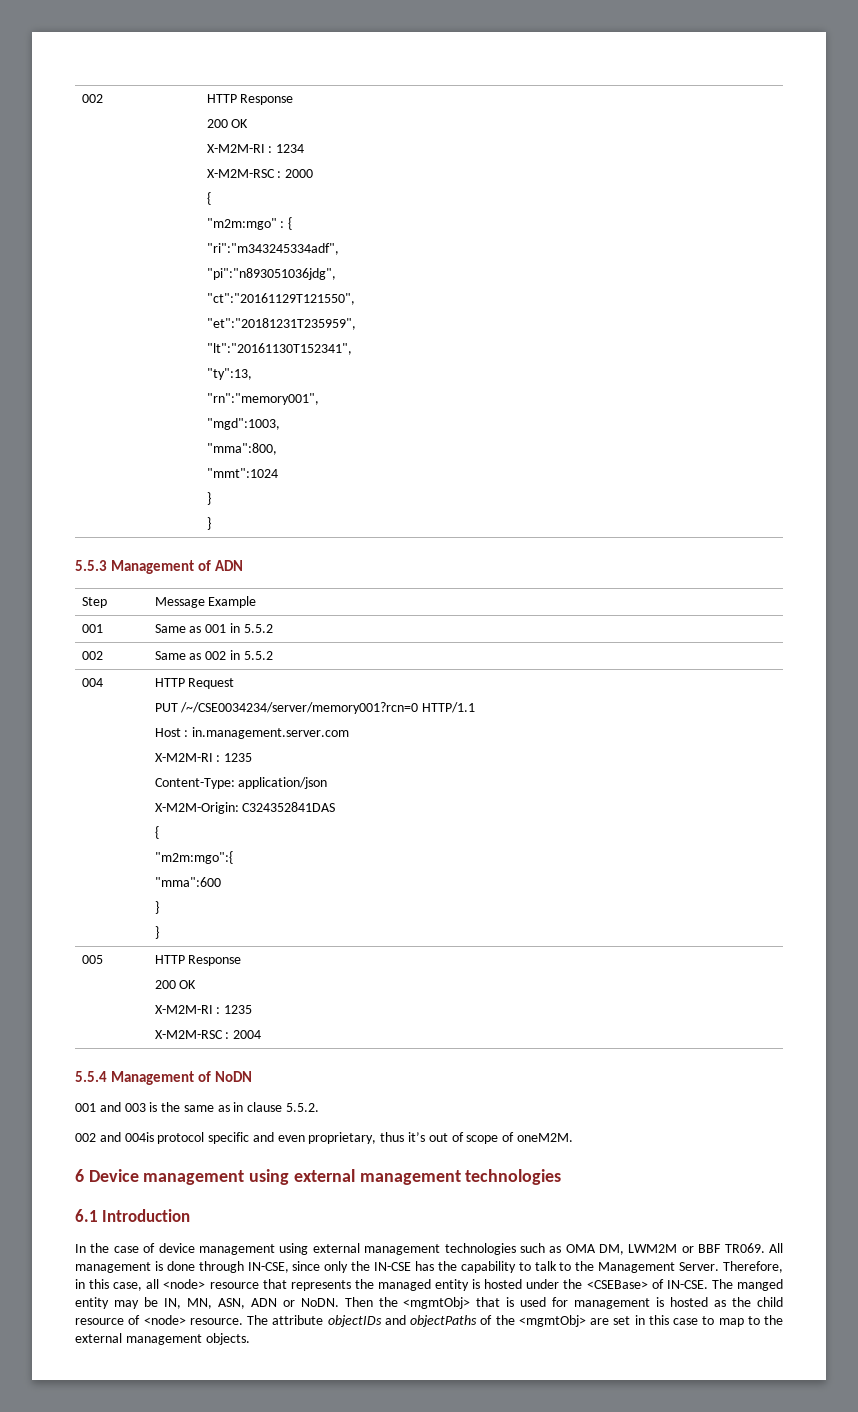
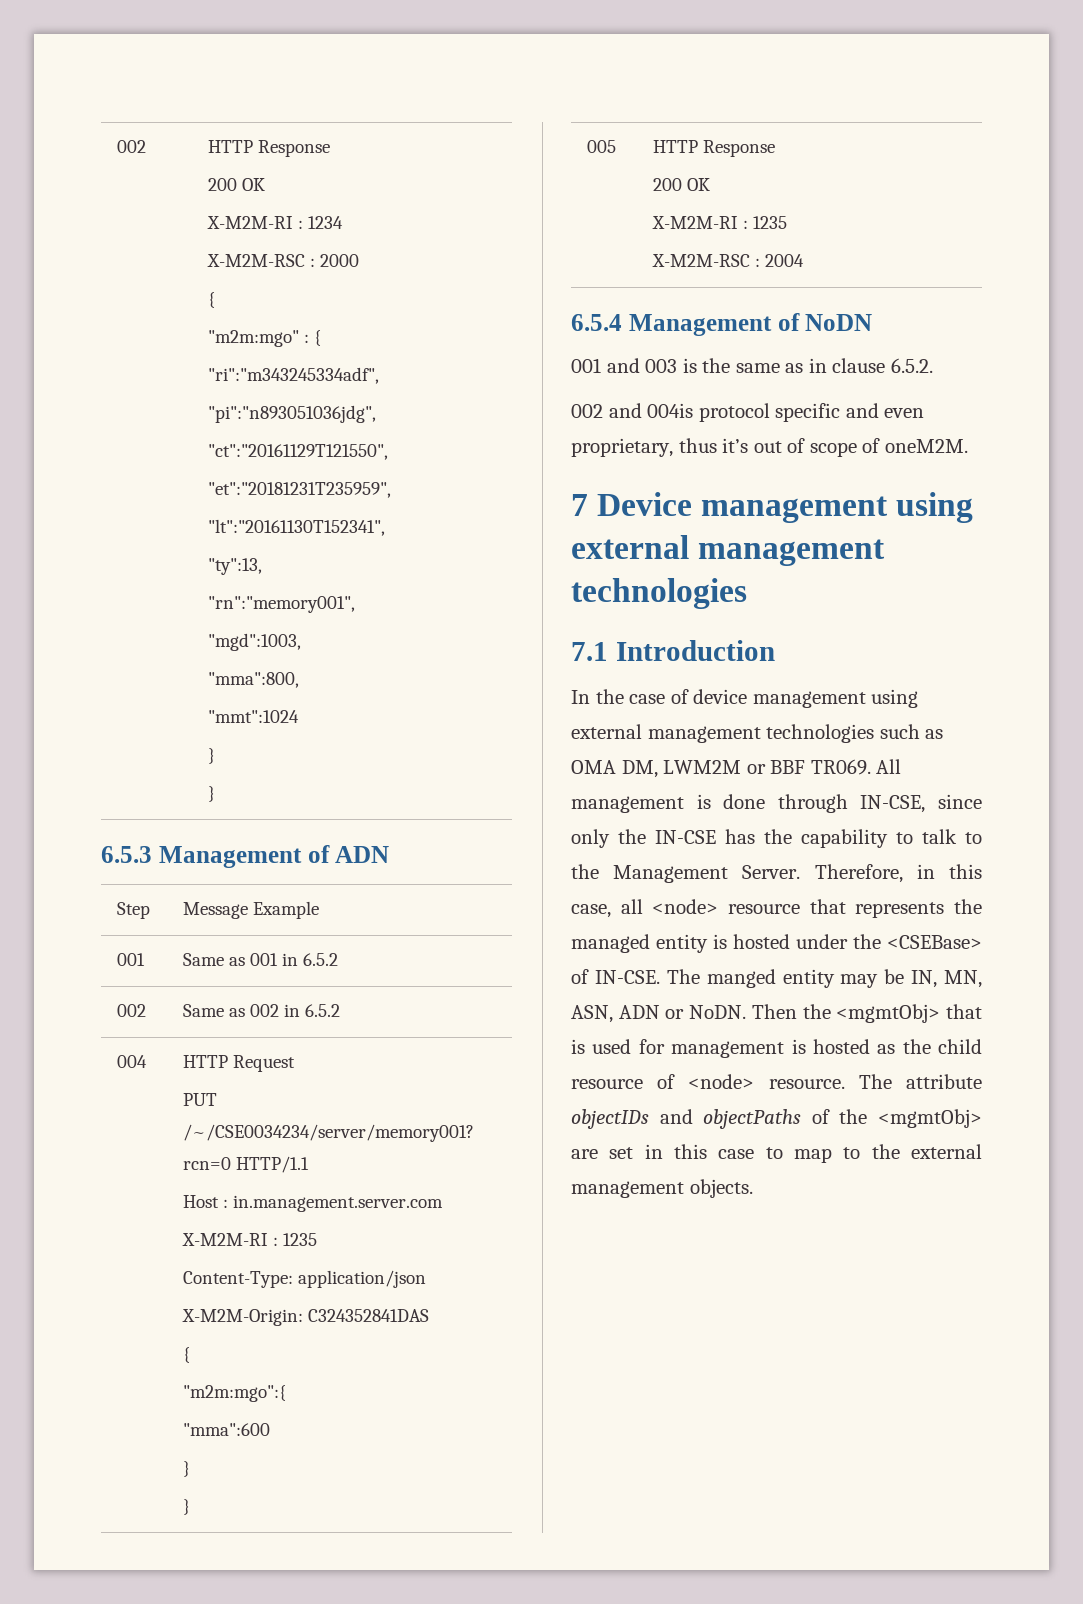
- 5.5.3 Management of ADN
+ 6.5.3 Management of ADN
- 001 | Same as 001 in 5.5.2
+ 001 | Same as 001 in 6.5.2
- 002 | Same as 002 in 5.5.2
+ 002 | Same as 002 in 6.5.2
- 5.5.4 Management of NoDN
+ 6.5.4 Management of NoDN
- 001 and 003 is the same as in clause 5.5.2.
+ 001 and 003 is the same as in clause 6.5.2.
- 6 Device management using external management technologies
+ 7 Device management using external management technologies
- 6.1 Introduction
+ 7.1 Introduction

